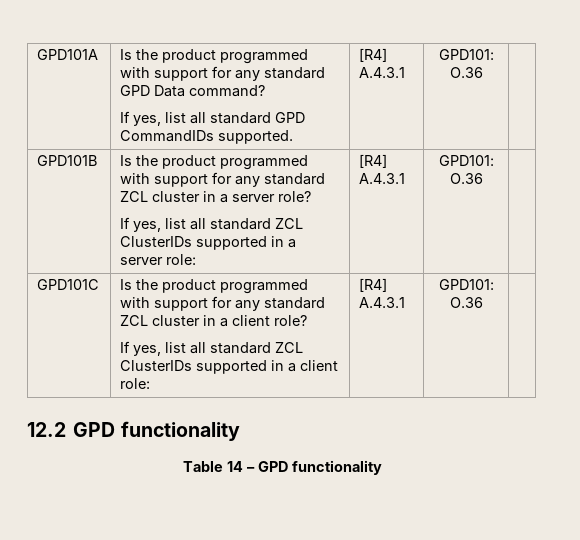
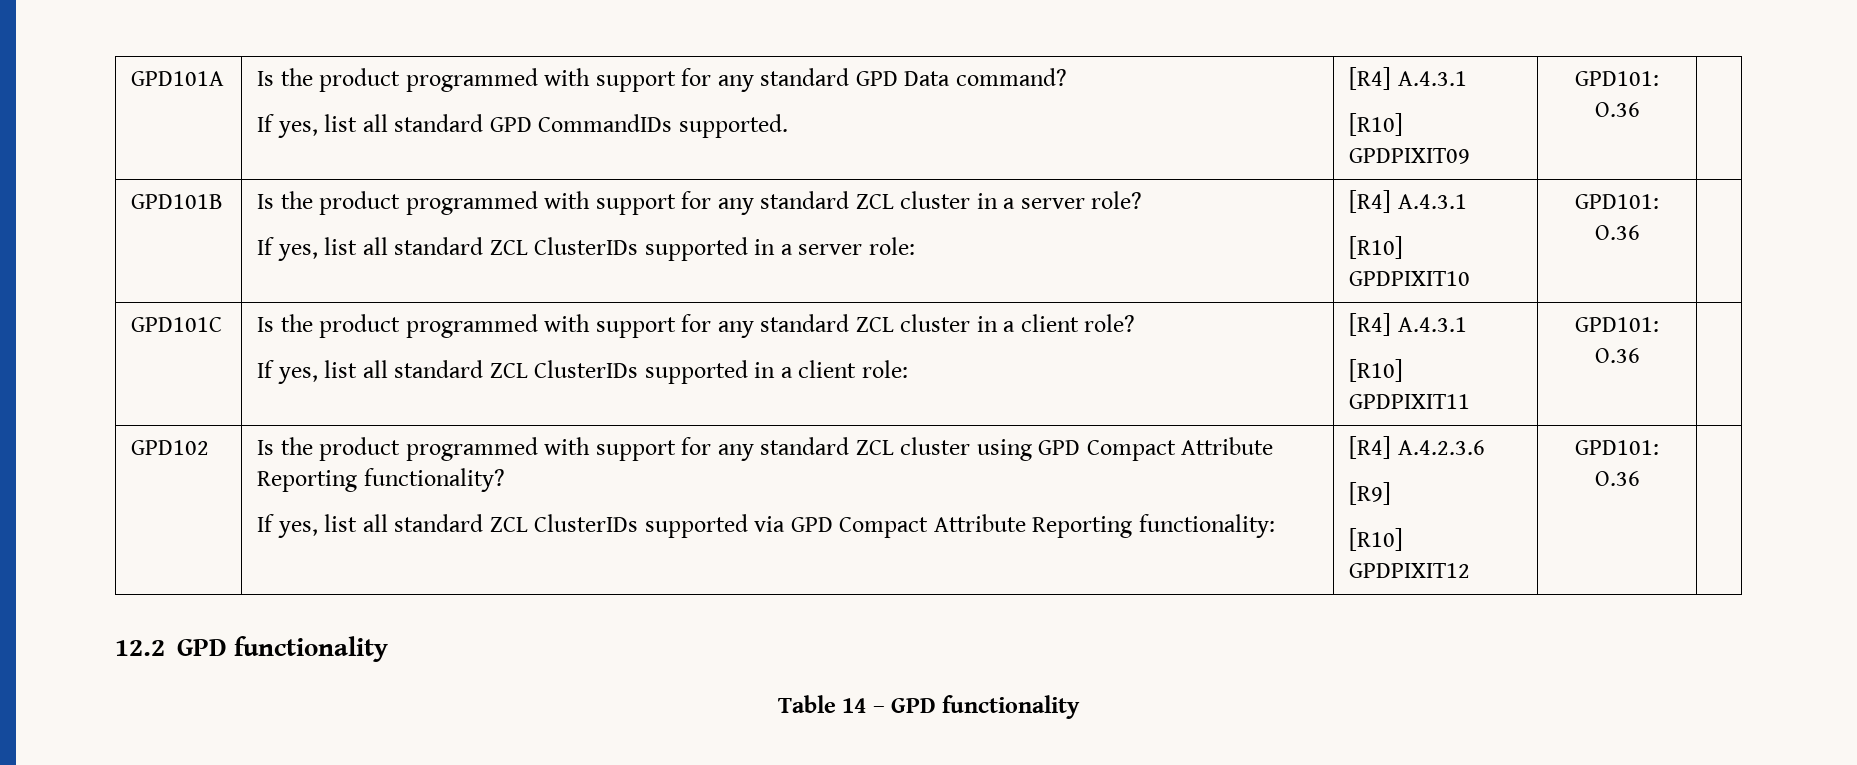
  GPD101A | Is the product programmed with support for any standard GPD Data command?
- If yes, list all standard GPD CommandIDs supported. | [R4] A.4.3.1 | GPD101: O.36 |
+ If yes, list all standard GPD CommandIDs supported. | [R4] A.4.3.1
+ [R10] GPDPIXIT09 | GPD101: O.36 |
  GPD101B | Is the product programmed with support for any standard ZCL cluster in a server role?
- If yes, list all standard ZCL ClusterIDs supported in a server role: | [R4] A.4.3.1 | GPD101: O.36 |
+ If yes, list all standard ZCL ClusterIDs supported in a server role: | [R4] A.4.3.1
+ [R10] GPDPIXIT10 | GPD101: O.36 |
  GPD101C | Is the product programmed with support for any standard ZCL cluster in a client role?
- If yes, list all standard ZCL ClusterIDs supported in a client role: | [R4] A.4.3.1 | GPD101: O.36 |
+ If yes, list all standard ZCL ClusterIDs supported in a client role: | [R4] A.4.3.1
+ [R10] GPDPIXIT11 | GPD101: O.36 |
+ GPD102 | Is the product programmed with support for any standard ZCL cluster using GPD Compact Attribute Reporting functionality?
+ If yes, list all standard ZCL ClusterIDs supported via GPD Compact Attribute Reporting functionality: | [R4] A.4.2.3.6
+ [R9]
+ [R10] GPDPIXIT12 | GPD101: O.36 |

